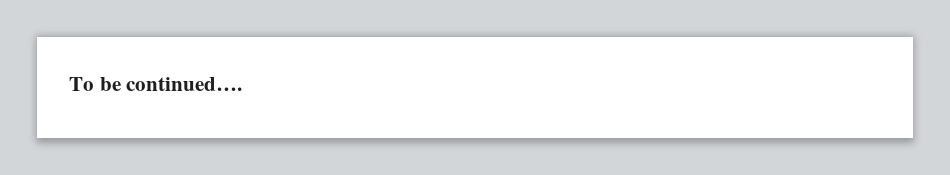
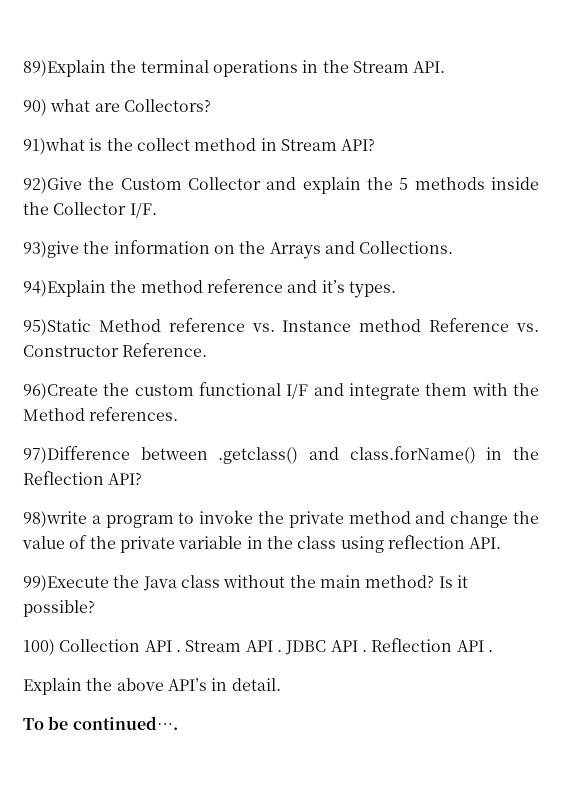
+ 89)Explain the terminal operations in the Stream API.
+ 90) what are Collectors?
+ 91)what is the collect method in Stream API?
+ 92)Give the Custom Collector and explain the 5 methods inside the Collector I/F.
+ 93)give the information on the Arrays and Collections.
+ 94)Explain the method reference and it’s types.
+ 95)Static Method reference vs. Instance method Reference vs. Constructor Reference.
+ 96)Create the custom functional I/F and integrate them with the Method references.
+ 97)Difference between .getclass() and class.forName() in the Reflection API?
+ 98)write a program to invoke the private method and change the value of the private variable in the class using reflection API.
+ 99)Execute the Java class without the main method? Is it possible?
+ 100) Collection API . Stream API . JDBC API . Reflection API .
+ Explain the above API’s in detail.

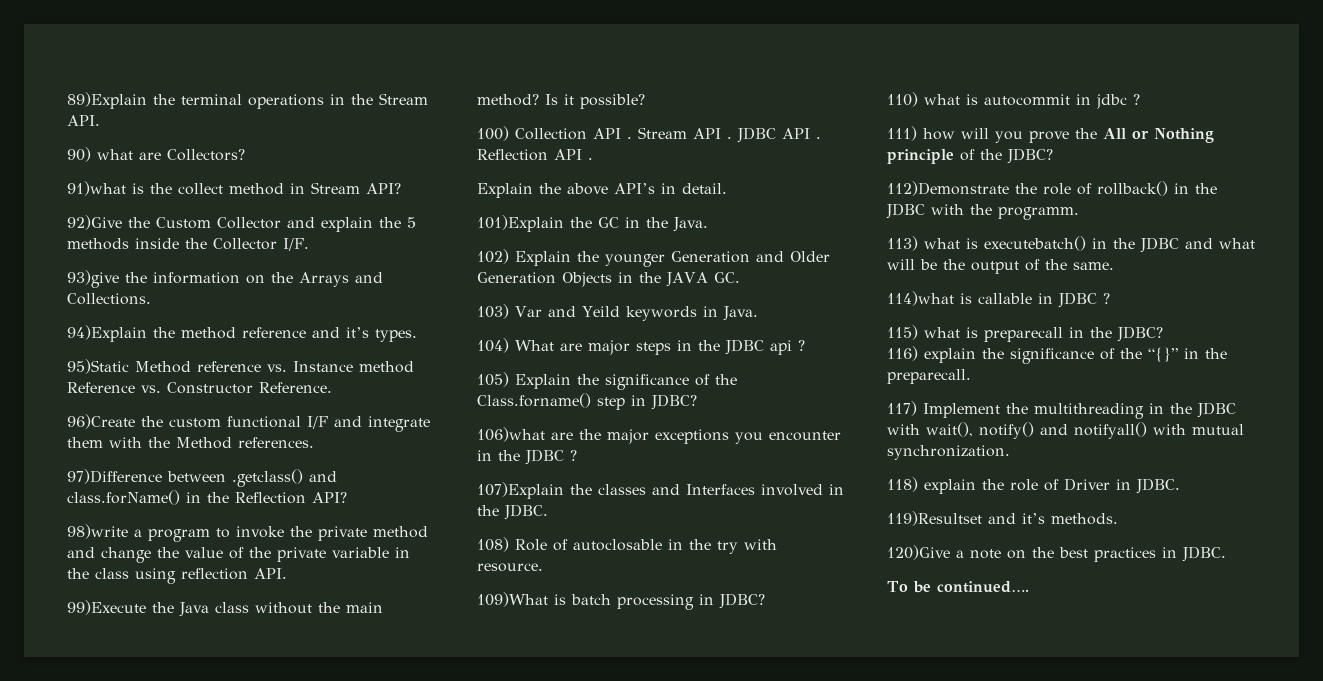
+ 101)Explain the GC in the Java.
+ 102) Explain the younger Generation and Older Generation Objects in the JAVA GC.
+ 103) Var and Yeild keywords in Java.
+ 104) What are major steps in the JDBC api ?
+ 105) Explain the significance of the Class.forname() step in JDBC?
+ 106)what are the major exceptions you encounter in the JDBC ?
+ 107)Explain the classes and Interfaces involved in the JDBC.
+ 108) Role of autoclosable in the try with resource.
+ 109)What is batch processing in JDBC?
+ 110) what is autocommit in jdbc ?
+ 111) how will you prove the All or Nothing principle of the JDBC?
+ 112)Demonstrate the role of rollback() in the JDBC with the programm.
+ 113) what is executebatch() in the JDBC and what will be the output of the same.
+ 114)what is callable in JDBC ?
+ 115) what is preparecall in the JDBC?
+ 116) explain the significance of the “{}” in the preparecall.
+ 117) Implement the multithreading in the JDBC with wait(), notify() and notifyall() with mutual synchronization.
+ 118) explain the role of Driver in JDBC.
+ 119)Resultset and it’s methods.
+ 120)Give a note on the best practices in JDBC.

